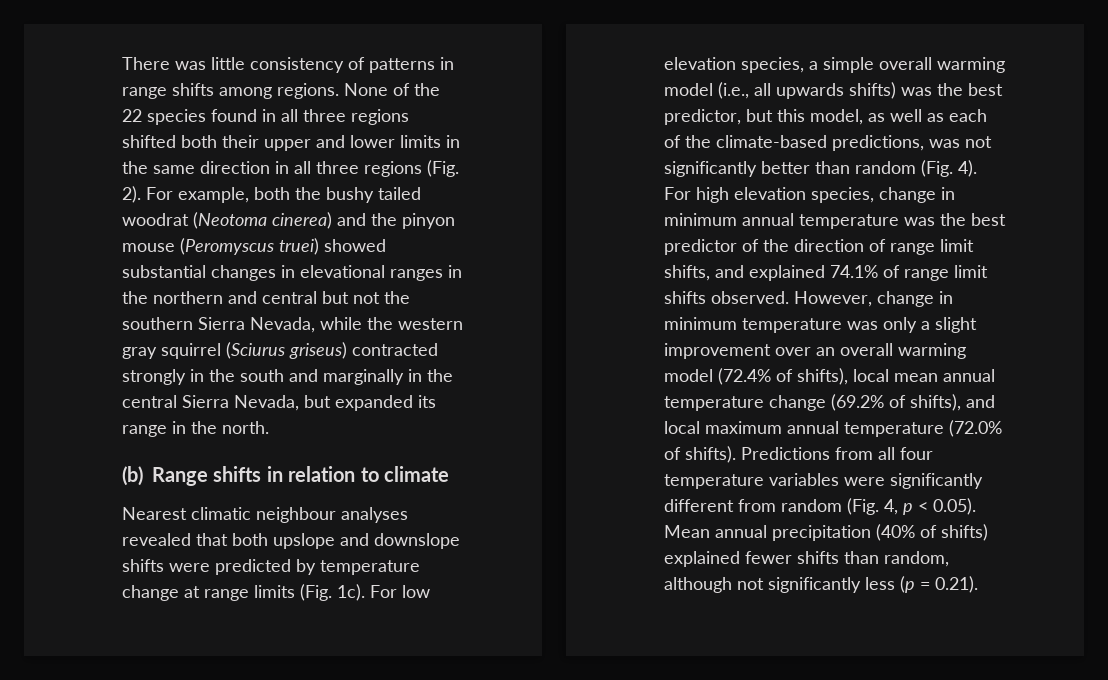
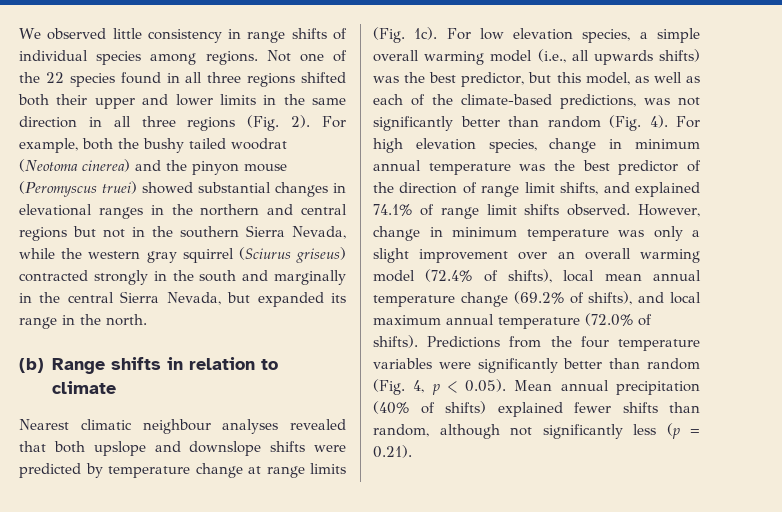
- There was little consistency of patterns in range shifts among regions. None of the 22 species found in all three regions shifted both their upper and lower limits in the same direction in all three regions (Fig. 2).
+ We observed little consistency in range shifts of individual species among regions. Not one of the 22 species found in all three regions shifted both their upper and lower limits in the same direction in all three regions (Fig. 2).
- For example, both the bushy tailed woodrat (Neotoma cinerea) and the pinyon mouse (Peromyscus truei) showed substantial changes in elevational ranges in the northern and central but not the southern Sierra Nevada, while the western gray squirrel (Sciurus griseus) contracted strongly in the south and marginally in the central Sierra Nevada, but expanded its range in the north.
+ For example, both the bushy tailed woodrat (Neotoma cinerea) and the pinyon mouse (Peromyscus truei) showed substantial changes in elevational ranges in the northern and central regions but not in the southern Sierra Nevada, while the western gray squirrel (Sciurus griseus) contracted strongly in the south and marginally in the central Sierra Nevada, but expanded its range in the north.
- Predictions from all four temperature variables were significantly different from random (Fig. 4, p < 0.05). Mean annual precipitation (40% of shifts) explained fewer shifts than random, although not significantly less (p = 0.21).
+ Predictions from the four temperature variables were significantly better than random (Fig. 4, p < 0.05). Mean annual precipitation (40% of shifts) explained fewer shifts than random, although not significantly less (p = 0.21).

